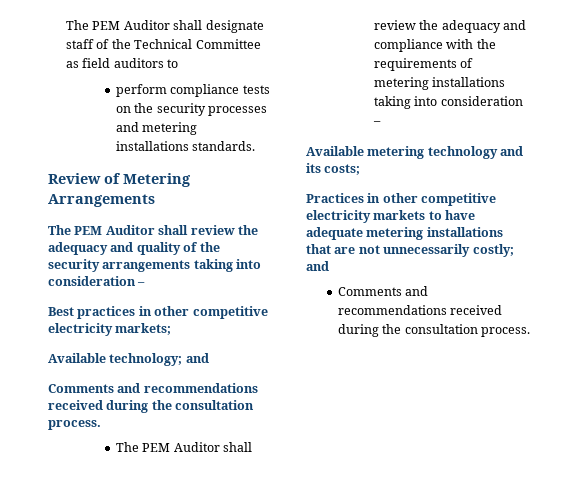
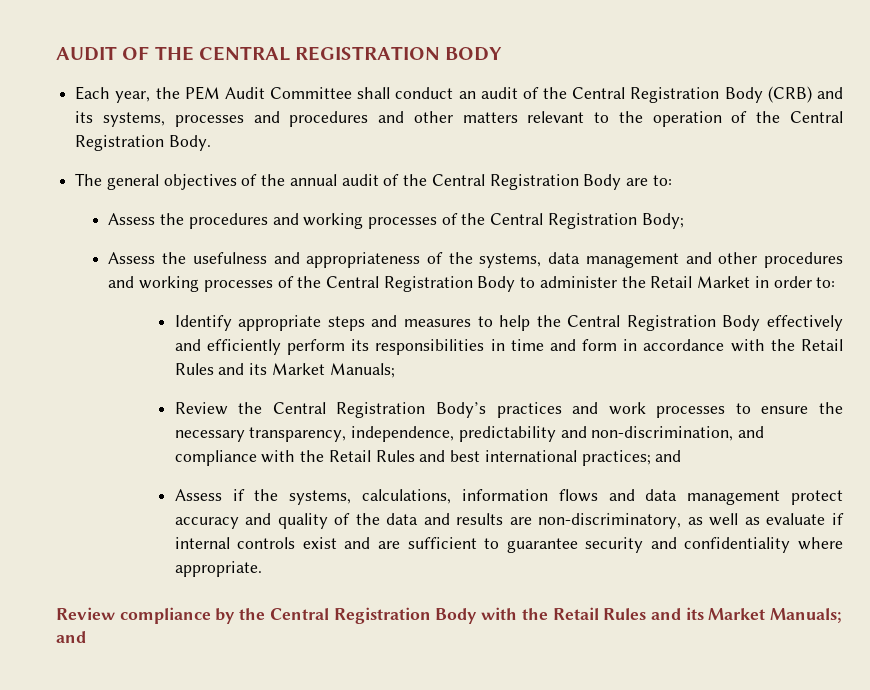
- The PEM Auditor shall designate staff of the Technical Committee as field auditors to
- perform compliance tests on the security processes and metering installations standards.
- Review of Metering Arrangements
- The PEM Auditor shall review the adequacy and quality of the security arrangements taking into consideration –
- Best practices in other competitive electricity markets;
- Available technology; and
- Comments and recommendations received during the consultation process.
- The PEM Auditor shall review the adequacy and compliance with the requirements of metering installations taking into consideration –
- Available metering technology and its costs;
- Practices in other competitive electricity markets to have adequate metering installations that are not unnecessarily costly; and
- Comments and recommendations received during the consultation process.
+ AUDIT OF THE CENTRAL REGISTRATION BODY
+ Each year, the PEM Audit Committee shall conduct an audit of the Central Registration Body (CRB) and its systems, processes and procedures and other matters relevant to the operation of the Central Registration Body.
+ The general objectives of the annual audit of the Central Registration Body are to:
+ Assess the procedures and working processes of the Central Registration Body;
+ Assess the usefulness and appropriateness of the systems, data management and other procedures and working processes of the Central Registration Body to administer the Retail Market in order to:
+ Identify appropriate steps and measures to help the Central Registration Body effectively and efficiently perform its responsibilities in time and form in accordance with the Retail Rules and its Market Manuals;
+ Review the Central Registration Body’s practices and work processes to ensure the necessary transparency, independence, predictability and non-discrimination, and compliance with the Retail Rules and best international practices; and
+ Assess if the systems, calculations, information flows and data management protect accuracy and quality of the data and results are non-discriminatory, as well as evaluate if internal controls exist and are sufficient to guarantee security and confidentiality where appropriate.
+ Review compliance by the Central Registration Body with the Retail Rules and its Market Manuals; and

